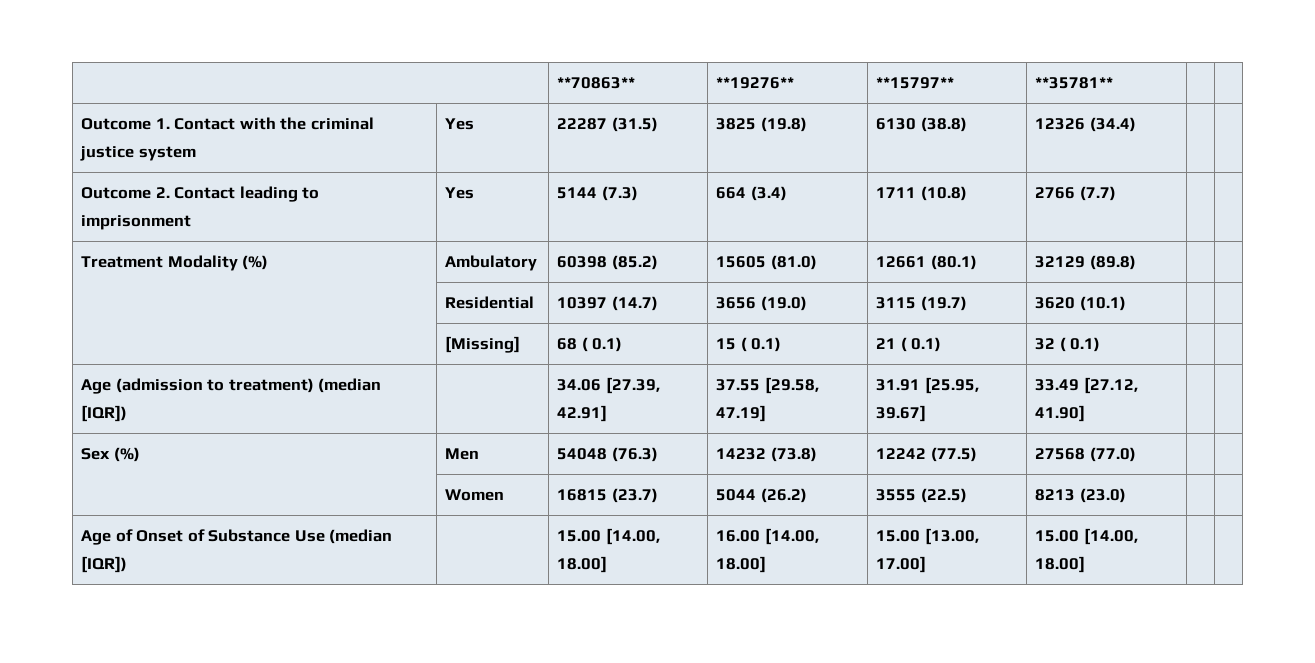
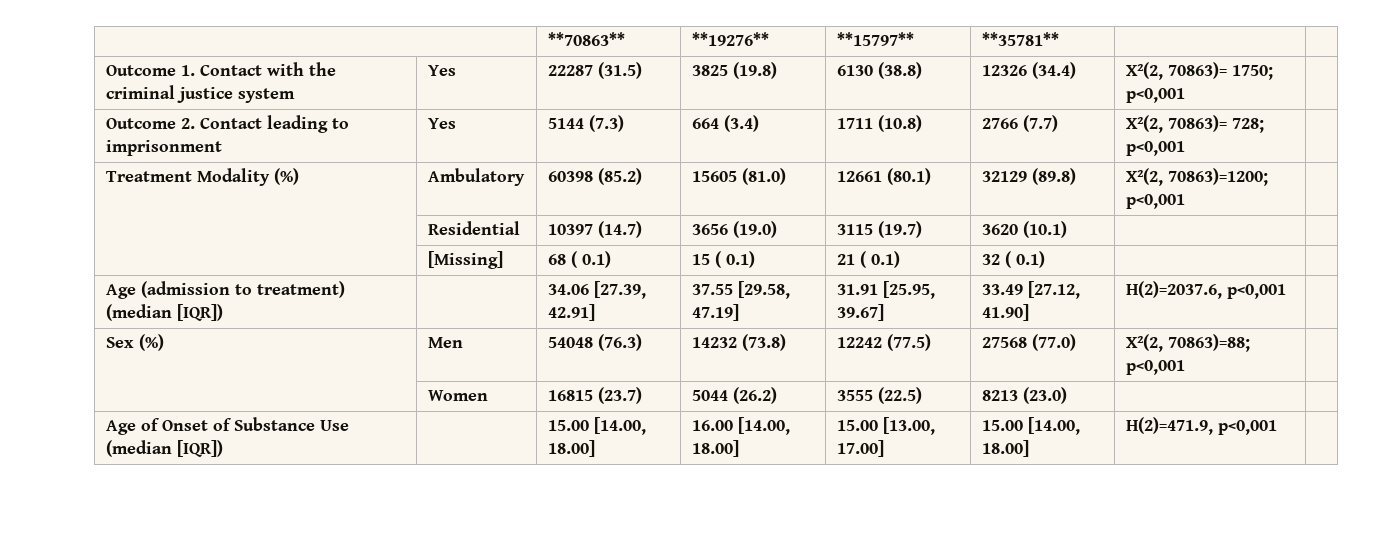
- Outcome 1. Contact with the criminal justice system | Yes | 22287 (31.5) | 3825 (19.8) | 6130 (38.8) | 12326 (34.4) | |
+ Outcome 1. Contact with the criminal justice system | Yes | 22287 (31.5) | 3825 (19.8) | 6130 (38.8) | 12326 (34.4) | X²(2, 70863)= 1750; p<0,001 |
- Outcome 2. Contact leading to imprisonment | Yes | 5144 (7.3) | 664 (3.4) | 1711 (10.8) | 2766 (7.7) | |
+ Outcome 2. Contact leading to imprisonment | Yes | 5144 (7.3) | 664 (3.4) | 1711 (10.8) | 2766 (7.7) | X²(2, 70863)= 728; p<0,001 |
- Treatment Modality (%) | Ambulatory | 60398 (85.2) | 15605 (81.0) | 12661 (80.1) | 32129 (89.8) | |
+ Treatment Modality (%) | Ambulatory | 60398 (85.2) | 15605 (81.0) | 12661 (80.1) | 32129 (89.8) | X²(2, 70863)=1200; p<0,001 |
- Age (admission to treatment) (median [IQR]) | | 34.06 [27.39, 42.91] | 37.55 [29.58, 47.19] | 31.91 [25.95, 39.67] | 33.49 [27.12, 41.90] | |
+ Age (admission to treatment) (median [IQR]) | | 34.06 [27.39, 42.91] | 37.55 [29.58, 47.19] | 31.91 [25.95, 39.67] | 33.49 [27.12, 41.90] | H(2)=2037.6, p<0,001 |
- Sex (%) | Men | 54048 (76.3) | 14232 (73.8) | 12242 (77.5) | 27568 (77.0) | |
+ Sex (%) | Men | 54048 (76.3) | 14232 (73.8) | 12242 (77.5) | 27568 (77.0) | X²(2, 70863)=88; p<0,001 |
- Age of Onset of Substance Use (median [IQR]) | | 15.00 [14.00, 18.00] | 16.00 [14.00, 18.00] | 15.00 [13.00, 17.00] | 15.00 [14.00, 18.00] | |
+ Age of Onset of Substance Use (median [IQR]) | | 15.00 [14.00, 18.00] | 16.00 [14.00, 18.00] | 15.00 [13.00, 17.00] | 15.00 [14.00, 18.00] | H(2)=471.9, p<0,001 |

